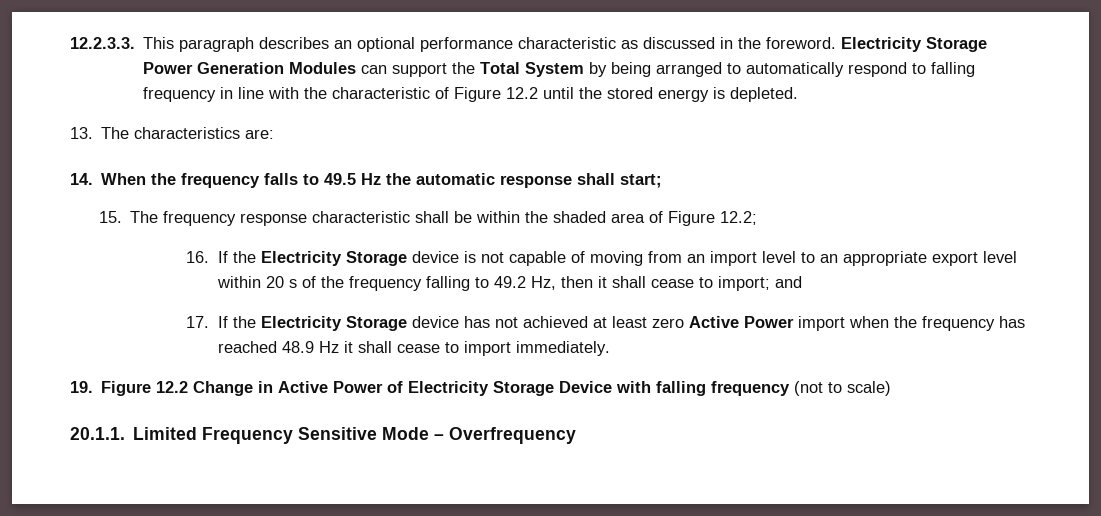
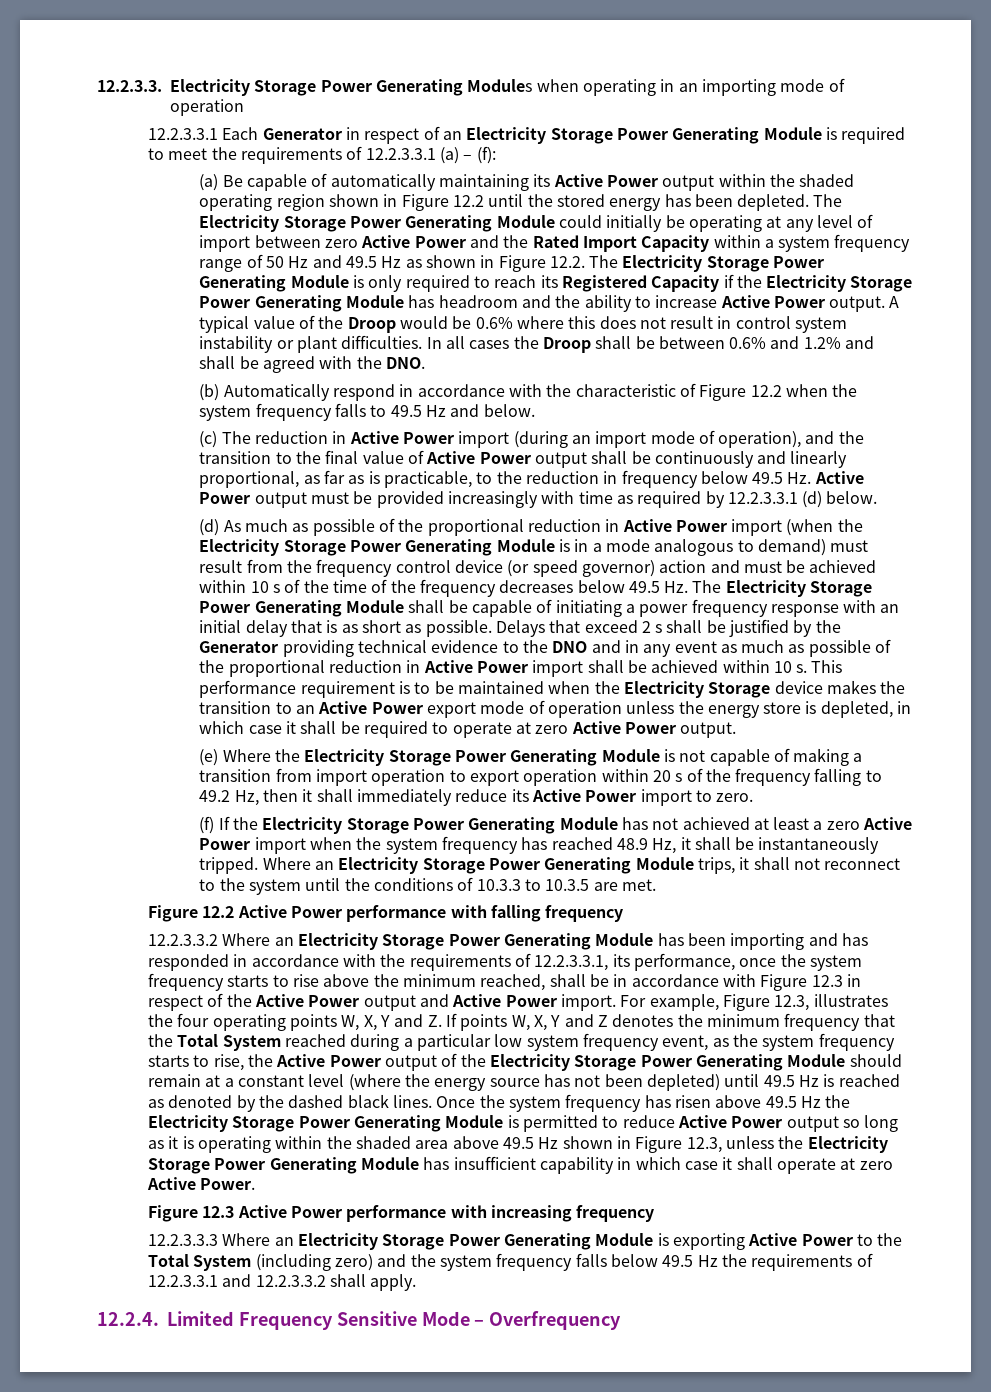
- 12.2.3.3. This paragraph describes an optional performance characteristic as discussed in the foreword. Electricity Storage Power Generation Modules can support the Total System by being arranged to automatically respond to falling frequency in line with the characteristic of Figure 12.2 until the stored energy is depleted.
- 13. The characteristics are:
- 14. When the frequency falls to 49.5 Hz the automatic response shall start;
- 15. The frequency response characteristic shall be within the shaded area of Figure 12.2;
- 16. If the Electricity Storage device is not capable of moving from an import level to an appropriate export level within 20 s of the frequency falling to 49.2 Hz, then it shall cease to import; and
- 17. If the Electricity Storage device has not achieved at least zero Active Power import when the frequency has reached 48.9 Hz it shall cease to import immediately.
- 19. Figure 12.2 Change in Active Power of Electricity Storage Device with falling frequency (not to scale)
- 20.1.1. Limited Frequency Sensitive Mode – Overfrequency
+ 12.2.3.3. Electricity Storage Power Generating Modules when operating in an importing mode of operation
+ 12.2.3.3.1 Each Generator in respect of an Electricity Storage Power Generating Module is required to meet the requirements of 12.2.3.3.1 (a) – (f):
+ (a) Be capable of automatically maintaining its Active Power output within the shaded operating region shown in Figure 12.2 until the stored energy has been depleted. The Electricity Storage Power Generating Module could initially be operating at any level of import between zero Active Power and the Rated Import Capacity within a system frequency range of 50 Hz and 49.5 Hz as shown in Figure 12.2. The Electricity Storage Power Generating Module is only required to reach its Registered Capacity if the Electricity Storage Power Generating Module has headroom and the ability to increase Active Power output. A typical value of the Droop would be 0.6% where this does not result in control system instability or plant difficulties. In all cases the Droop shall be between 0.6% and 1.2% and shall be agreed with the DNO.
+ (b) Automatically respond in accordance with the characteristic of Figure 12.2 when the system frequency falls to 49.5 Hz and below.
+ (c) The reduction in Active Power import (during an import mode of operation), and the transition to the final value of Active Power output shall be continuously and linearly proportional, as far as is practicable, to the reduction in frequency below 49.5 Hz. Active Power output must be provided increasingly with time as required by 12.2.3.3.1 (d) below.
+ (d) As much as possible of the proportional reduction in Active Power import (when the Electricity Storage Power Generating Module is in a mode analogous to demand) must result from the frequency control device (or speed governor) action and must be achieved within 10 s of the time of the frequency decreases below 49.5 Hz. The Electricity Storage Power Generating Module shall be capable of initiating a power frequency response with an initial delay that is as short as possible. Delays that exceed 2 s shall be justified by the Generator providing technical evidence to the DNO and in any event as much as possible of the proportional reduction in Active Power import shall be achieved within 10 s. This performance requirement is to be maintained when the Electricity Storage device makes the transition to an Active Power export mode of operation unless the energy store is depleted, in which case it shall be required to operate at zero Active Power output.
+ (e) Where the Electricity Storage Power Generating Module is not capable of making a transition from import operation to export operation within 20 s of the frequency falling to 49.2 Hz, then it shall immediately reduce its Active Power import to zero.
+ (f) If the Electricity Storage Power Generating Module has not achieved at least a zero Active Power import when the system frequency has reached 48.9 Hz, it shall be instantaneously tripped. Where an Electricity Storage Power Generating Module trips, it shall not reconnect to the system until the conditions of 10.3.3 to 10.3.5 are met.
+ Figure 12.2 Active Power performance with falling frequency
+ 12.2.3.3.2 Where an Electricity Storage Power Generating Module has been importing and has responded in accordance with the requirements of 12.2.3.3.1, its performance, once the system frequency starts to rise above the minimum reached, shall be in accordance with Figure 12.3 in respect of the Active Power output and Active Power import. For example, Figure 12.3, illustrates the four operating points W, X, Y and Z. If points W, X, Y and Z denotes the minimum frequency that the Total System reached during a particular low system frequency event, as the system frequency starts to rise, the Active Power output of the Electricity Storage Power Generating Module should remain at a constant level (where the energy source has not been depleted) until 49.5 Hz is reached as denoted by the dashed black lines. Once the system frequency has risen above 49.5 Hz the Electricity Storage Power Generating Module is permitted to reduce Active Power output so long as it is operating within the shaded area above 49.5 Hz shown in Figure 12.3, unless the Electricity Storage Power Generating Module has insufficient capability in which case it shall operate at zero Active Power.
+ Figure 12.3 Active Power performance with increasing frequency
+ 12.2.3.3.3 Where an Electricity Storage Power Generating Module is exporting Active Power to the Total System (including zero) and the system frequency falls below 49.5 Hz the requirements of 12.2.3.3.1 and 12.2.3.3.2 shall apply.
+ 12.2.4. Limited Frequency Sensitive Mode – Overfrequency

